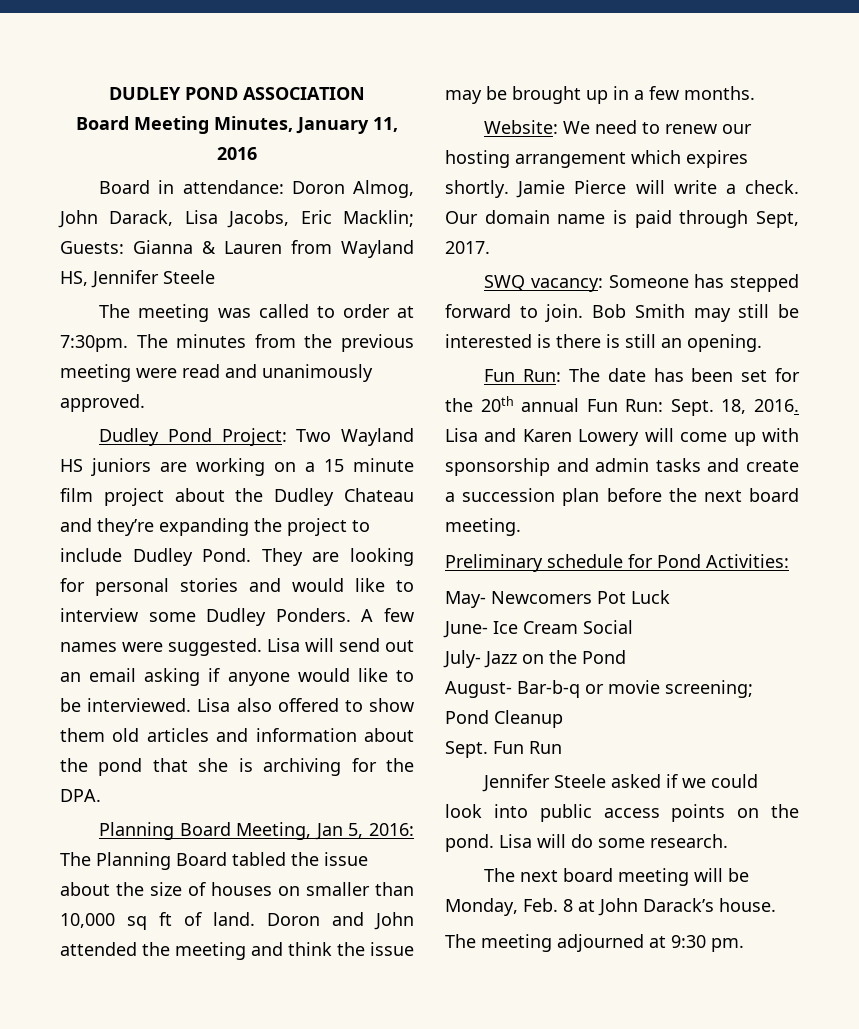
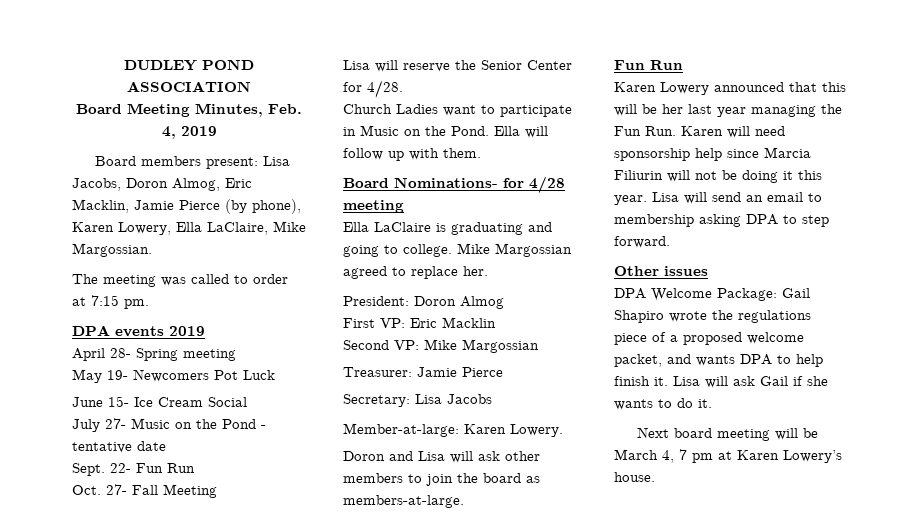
- Board Meeting Minutes, January 11, 2016
- Board in attendance: Doron Almog, John Darack, Lisa Jacobs, Eric Macklin; Guests: Gianna & Lauren from Wayland HS, Jennifer Steele
+ Board Meeting Minutes, Feb. 4, 2019
+ Board members present: Lisa Jacobs, Doron Almog, Eric Macklin, Jamie Pierce (by phone), Karen Lowery, Ella LaClaire, Mike Margossian.
- The meeting was called to order at 7:30pm. The minutes from the previous meeting were read and unanimously approved.
- Dudley Pond Project: Two Wayland HS juniors are working on a 15 minute film project about the Dudley Chateau and they’re expanding the project to include Dudley Pond. They are looking for personal stories and would like to interview some Dudley Ponders. A few names were suggested. Lisa will send out an email asking if anyone would like to be interviewed. Lisa also offered to show them old articles and information about the pond that she is archiving for the DPA.
- Planning Board Meeting, Jan 5, 2016: The Planning Board tabled the issue about the size of houses on smaller than 10,000 sq ft of land. Doron and John attended the meeting and think the issue may be brought up in a few months.
- Website: We need to renew our hosting arrangement which expires shortly. Jamie Pierce will write a check. Our domain name is paid through Sept, 2017.
- SWQ vacancy: Someone has stepped forward to join. Bob Smith may still be interested is there is still an opening.
- Fun Run: The date has been set for the 20th annual Fun Run: Sept. 18, 2016. Lisa and Karen Lowery will come up with sponsorship and admin tasks and create a succession plan before the next board meeting.
- Preliminary schedule for Pond Activities:
- May- Newcomers Pot Luck
+ The meeting was called to order at 7:15 pm.
+ DPA events 2019
+ April 28- Spring meeting
+ May 19- Newcomers Pot Luck
- June- Ice Cream Social
+ June 15- Ice Cream Social
- July- Jazz on the Pond
- August- Bar-b-q or movie screening; Pond Cleanup
- Sept. Fun Run
- Jennifer Steele asked if we could look into public access points on the pond. Lisa will do some research.
- The next board meeting will be Monday, Feb. 8 at John Darack’s house.
- The meeting adjourned at 9:30 pm.
+ July 27- Music on the Pond - tentative date
+ Sept. 22- Fun Run
+ Oct. 27- Fall Meeting
+ Lisa will reserve the Senior Center for 4/28.
+ Church Ladies want to participate in Music on the Pond. Ella will follow up with them.
+ Board Nominations- for 4/28 meeting
+ Ella LaClaire is graduating and going to college. Mike Margossian agreed to replace her.
+ President: Doron Almog
+ First VP: Eric Macklin
+ Second VP: Mike Margossian
+ Treasurer: Jamie Pierce
+ Secretary: Lisa Jacobs
+ Member-at-large: Karen Lowery.
+ Doron and Lisa will ask other members to join the board as members-at-large.
+ Fun Run
+ Karen Lowery announced that this will be her last year managing the Fun Run. Karen will need sponsorship help since Marcia Filiurin will not be doing it this year. Lisa will send an email to membership asking DPA to step forward.
+ Other issues
+ DPA Welcome Package: Gail Shapiro wrote the regulations piece of a proposed welcome packet, and wants DPA to help finish it. Lisa will ask Gail if she wants to do it.
+ Next board meeting will be March 4, 7 pm at Karen Lowery’s house.

